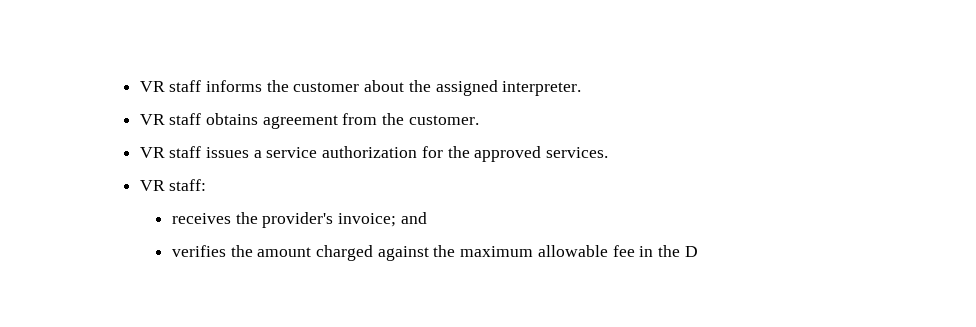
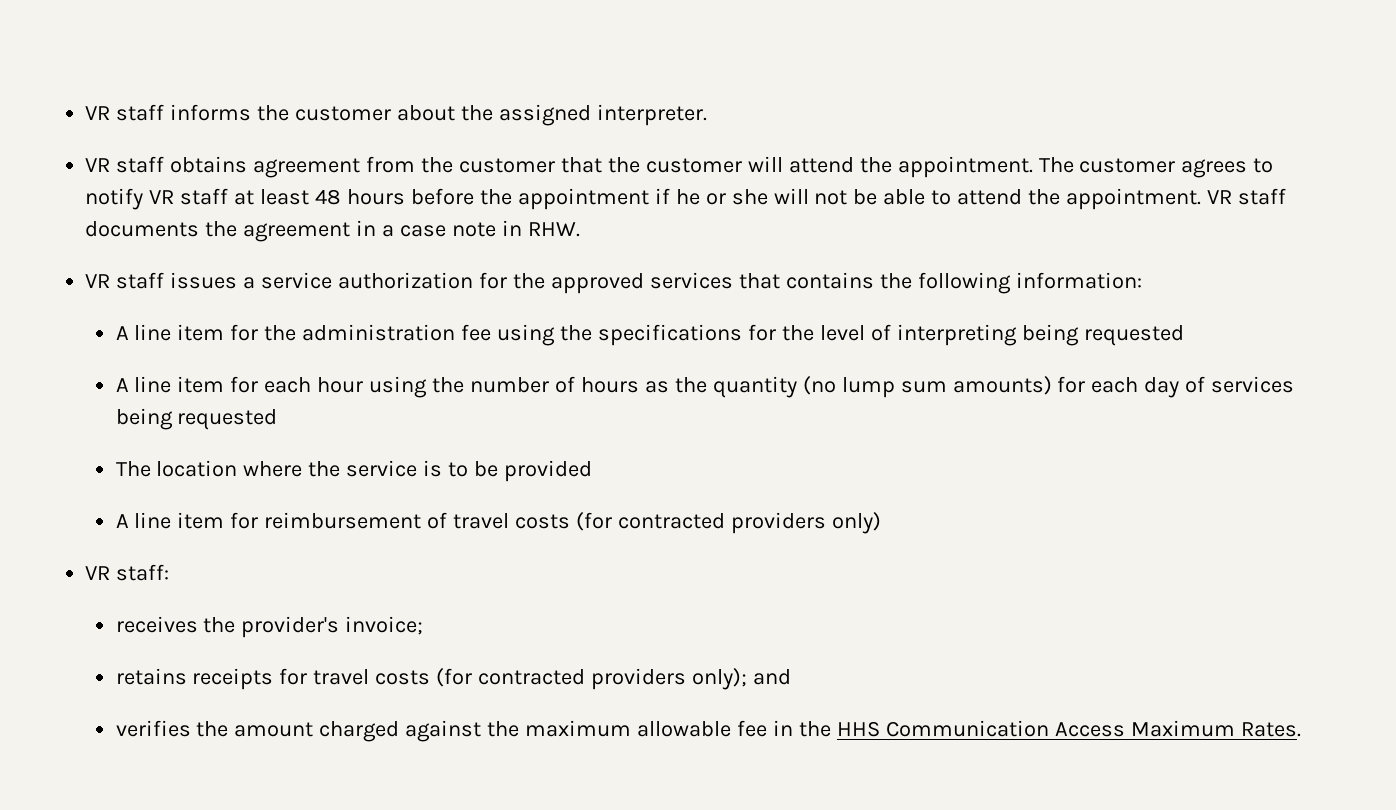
- VR staff obtains agreement from the customer.
+ VR staff obtains agreement from the customer that the customer will attend the appointment. The customer agrees to notify VR staff at least 48 hours before the appointment if he or she will not be able to attend the appointment. VR staff documents the agreement in a case note in RHW.
- VR staff issues a service authorization for the approved services.
+ VR staff issues a service authorization for the approved services that contains the following information:
+ A line item for the administration fee using the specifications for the level of interpreting being requested
+ A line item for each hour using the number of hours as the quantity (no lump sum amounts) for each day of services being requested
+ The location where the service is to be provided
+ A line item for reimbursement of travel costs (for contracted providers only)
- receives the provider's invoice; and
+ receives the provider's invoice;
+ retains receipts for travel costs (for contracted providers only); and
- verifies the amount charged against the maximum allowable fee in the D
+ verifies the amount charged against the maximum allowable fee in the HHS Communication Access Maximum Rates.

